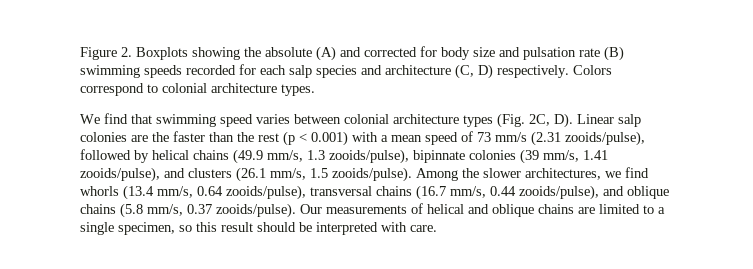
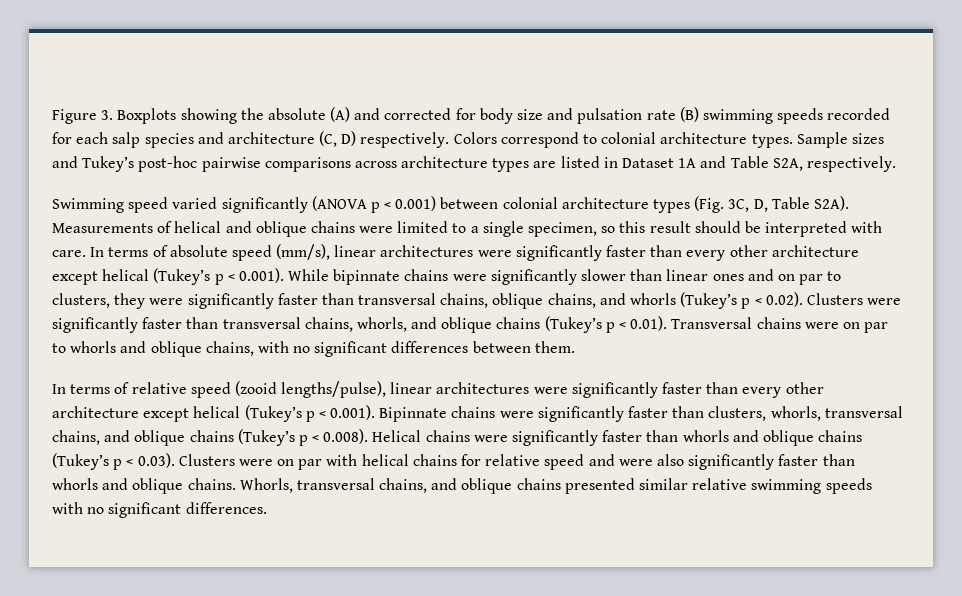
- Figure 2. Boxplots showing the absolute (A) and corrected for body size and pulsation rate (B) swimming speeds recorded for each salp species and architecture (C, D) respectively.
+ Figure 3. Boxplots showing the absolute (A) and corrected for body size and pulsation rate (B) swimming speeds recorded for each salp species and architecture (C, D) respectively.
- Colors correspond to colonial architecture types.
- We find that swimming speed varies between colonial architecture types (Fig. 2C, D). Linear salp colonies are the faster than the rest (p < 0.001) with a mean speed of 73 mm/s (2.31 zooids/pulse), followed by helical chains (49.9 mm/s, 1.3 zooids/pulse), bipinnate colonies (39 mm/s, 1.41 zooids/pulse), and clusters (26.1 mm/s, 1.5 zooids/pulse). Among the slower architectures, we find whorls (13.4 mm/s, 0.64 zooids/pulse), transversal chains (16.7 mm/s, 0.44 zooids/pulse), and oblique chains (5.8 mm/s, 0.37 zooids/pulse). Our measurements of helical and oblique chains are limited to a single specimen, so this result should be interpreted with care.
+ Colors correspond to colonial architecture types. Sample sizes and Tukey’s post-hoc pairwise comparisons across architecture types are listed in Dataset 1A and Table S2A, respectively.
+ Swimming speed varied significantly (ANOVA p < 0.001) between colonial architecture types (Fig. 3C, D, Table S2A). Measurements of helical and oblique chains were limited to a single specimen, so this result should be interpreted with care.
+ In terms of absolute speed (mm/s), linear architectures were significantly faster than every other architecture except helical (Tukey’s p < 0.001). While bipinnate chains were significantly slower than linear ones and on par to clusters, they were significantly faster than transversal chains, oblique chains, and whorls (Tukey’s p < 0.02). Clusters were significantly faster than transversal chains, whorls, and oblique chains (Tukey’s p < 0.01). Transversal chains were on par to whorls and oblique chains, with no significant differences between them.
+ In terms of relative speed (zooid lengths/pulse), linear architectures were significantly faster than every other architecture except helical (Tukey’s p < 0.001). Bipinnate chains were significantly faster than clusters, whorls, transversal chains, and oblique chains (Tukey’s p < 0.008). Helical chains were significantly faster than whorls and oblique chains (Tukey’s p < 0.03). Clusters were on par with helical chains for relative speed and were also significantly faster than whorls and oblique chains. Whorls, transversal chains, and oblique chains presented similar relative swimming speeds with no significant differences.

